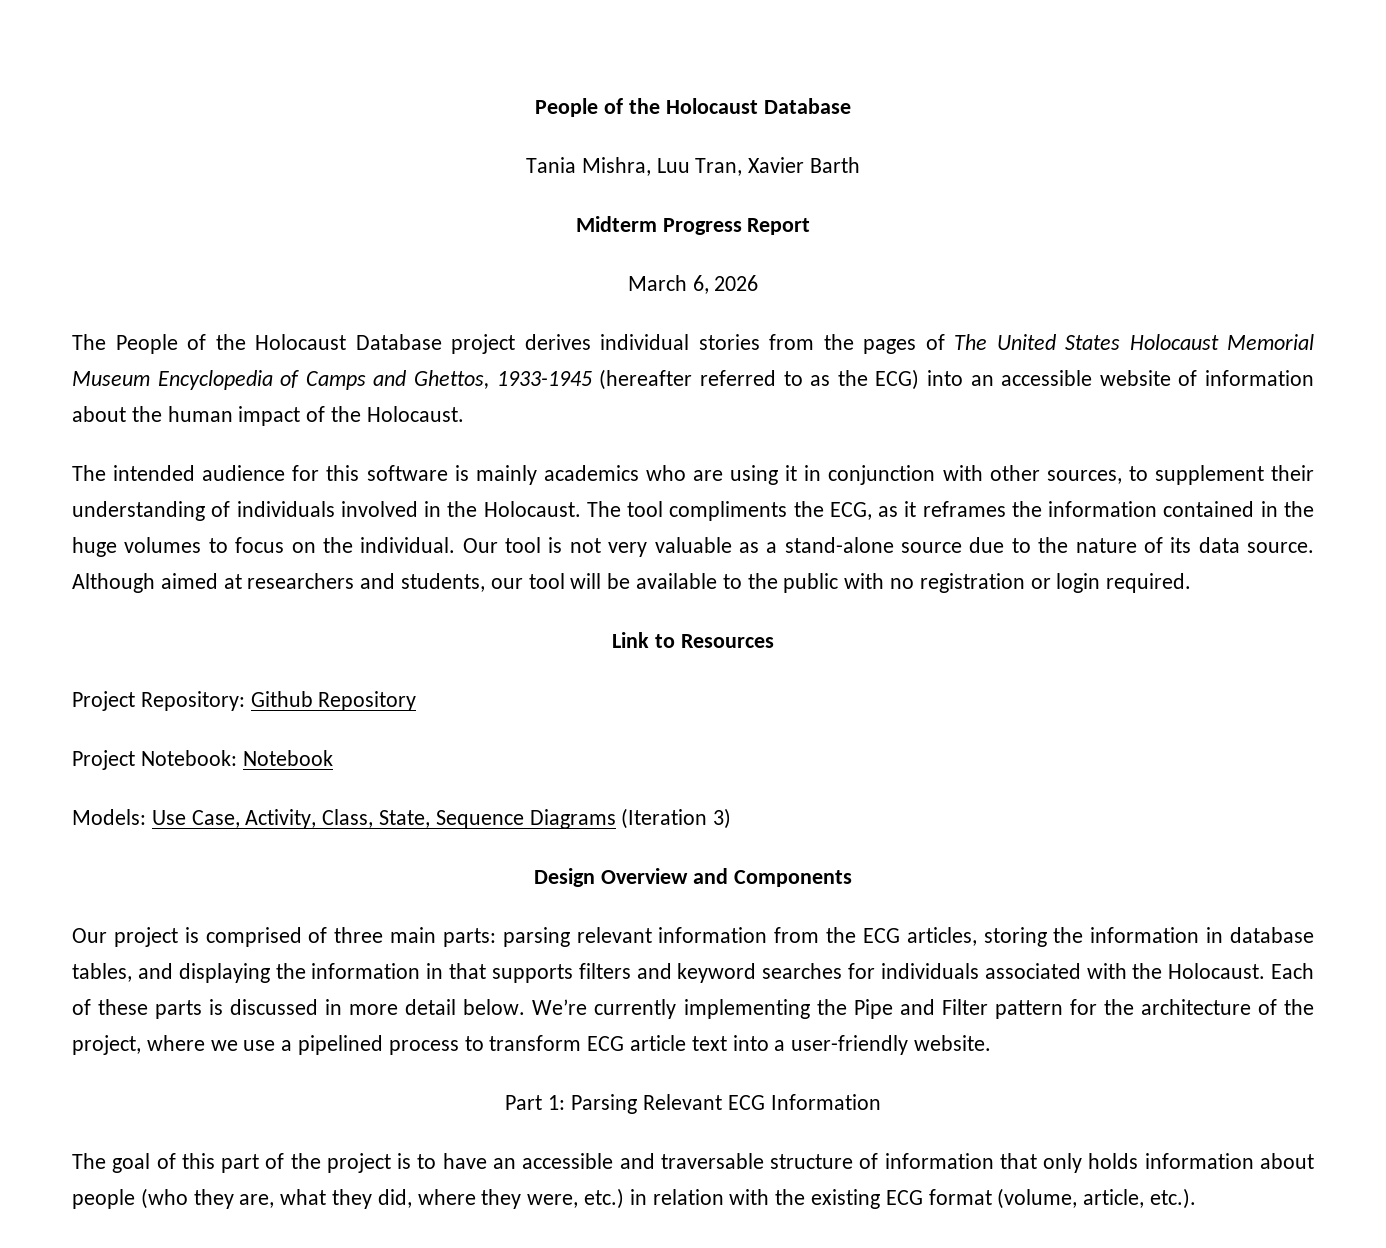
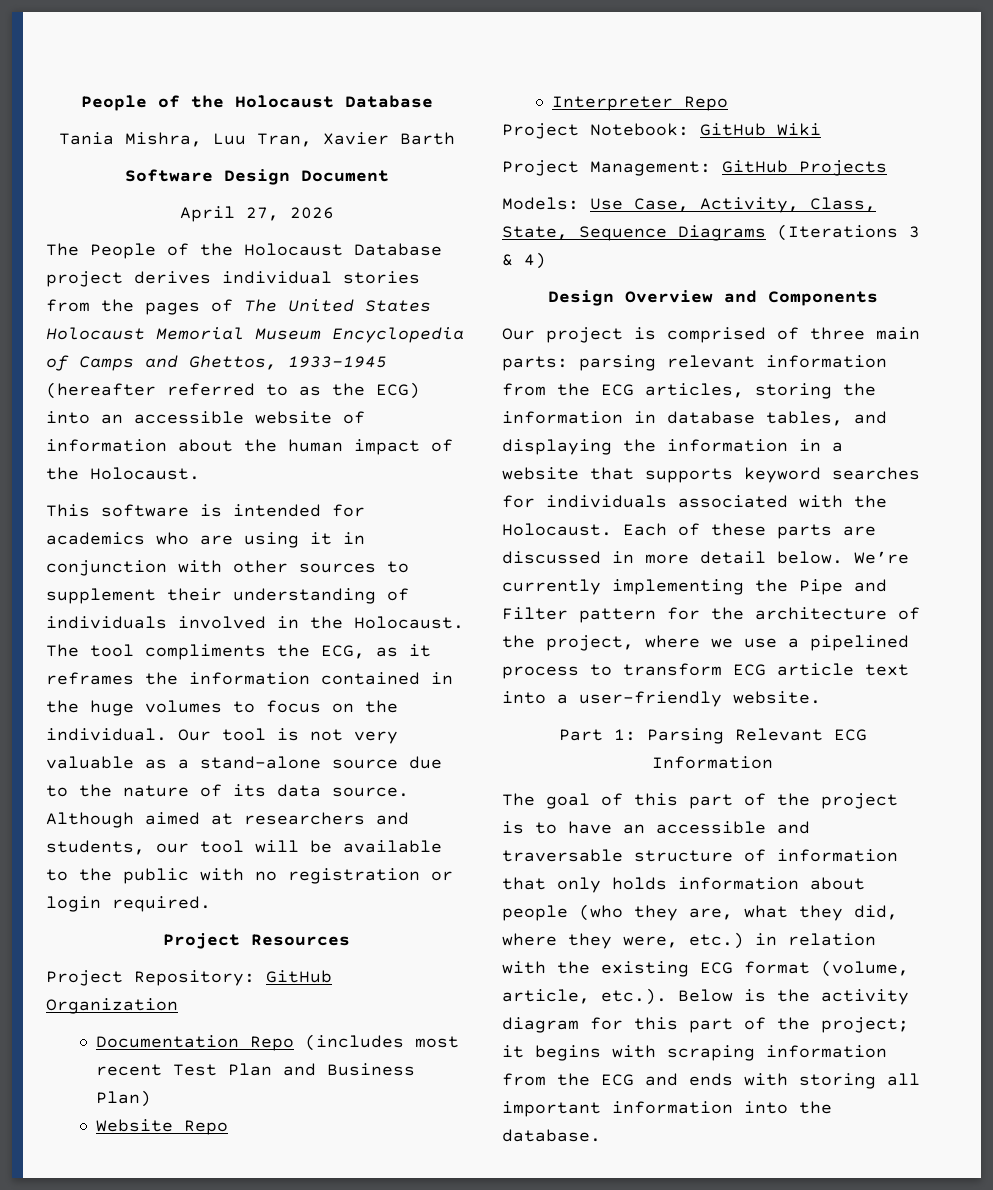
- Midterm Progress Report
- March 6, 2026
+ Software Design Document
+ April 27, 2026
- The intended audience for this software is mainly academics who are using it in conjunction with other sources, to supplement their understanding of individuals involved in the Holocaust.
+ This software is intended for academics who are using it in conjunction with other sources to supplement their understanding of individuals involved in the Holocaust.
- Link to Resources
+ Project Resources
- Project Repository: Github Repository
- Project Notebook: Notebook
+ Project Repository: GitHub Organization
+ Documentation Repo (includes most recent Test Plan and Business Plan)
+ Website Repo
+ Interpreter Repo
+ Project Notebook: GitHub Wiki
+ Project Management: GitHub Projects
- Models: Use Case, Activity, Class, State, Sequence Diagrams (Iteration 3)
+ Models: Use Case, Activity, Class, State, Sequence Diagrams (Iterations 3 & 4)
- Our project is comprised of three main parts: parsing relevant information from the ECG articles, storing the information in database tables, and displaying the information in that supports filters and keyword searches for individuals associated with the Holocaust.
+ Our project is comprised of three main parts: parsing relevant information from the ECG articles, storing the information in database tables, and displaying the information in a website that supports keyword searches for individuals associated with the Holocaust.
- Each of these parts is discussed in more detail below.
+ Each of these parts are discussed in more detail below.
- The goal of this part of the project is to have an accessible and traversable structure of information that only holds information about people (who they are, what they did, where they were, etc.) in relation with the existing ECG format (volume, article, etc.).
+ The goal of this part of the project is to have an accessible and traversable structure of information that only holds information about people (who they are, what they did, where they were, etc.) in relation with the existing ECG format (volume, article, etc.). Below is the activity diagram for this part of the project; it begins with scraping information from the ECG and ends with storing all important information into the database.

